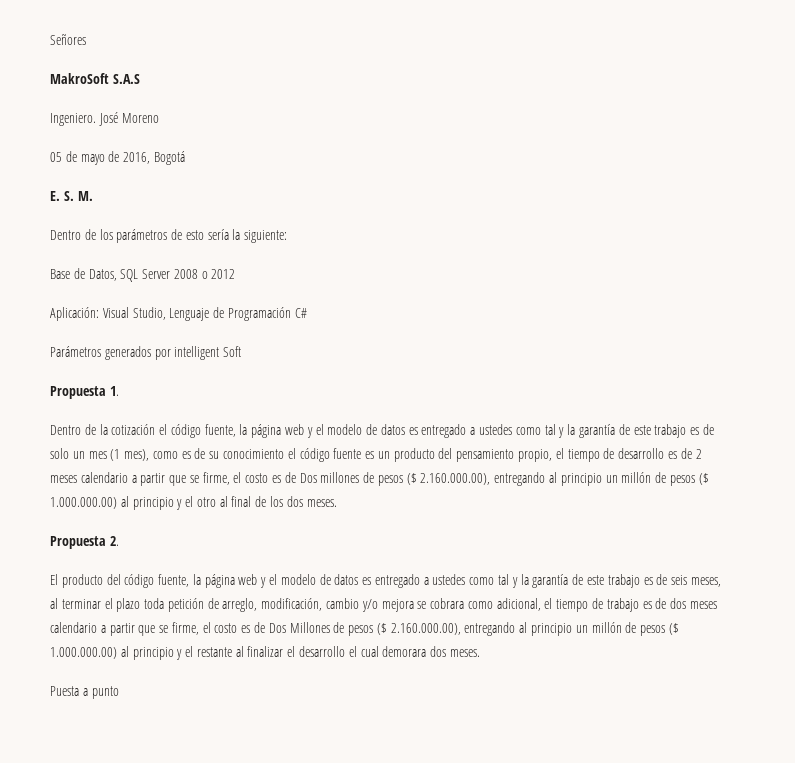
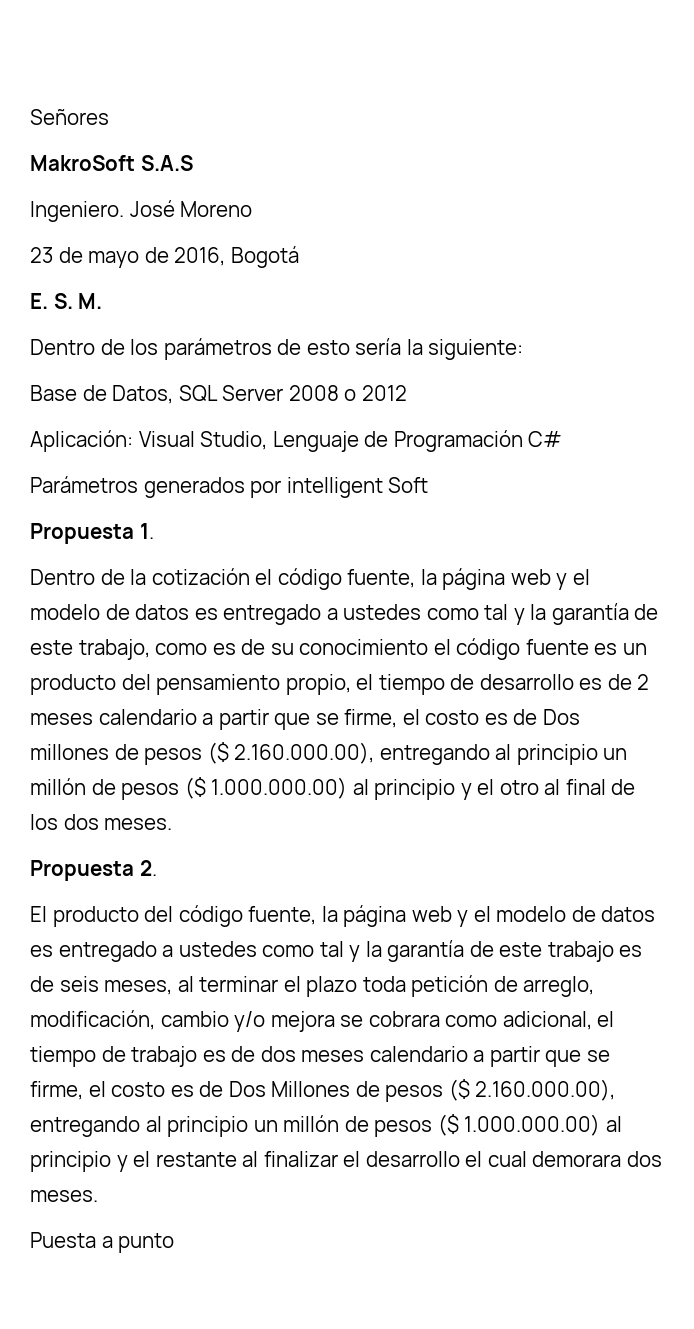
- 05 de mayo de 2016, Bogotá
+ 23 de mayo de 2016, Bogotá
- Dentro de la cotización el código fuente, la página web y el modelo de datos es entregado a ustedes como tal y la garantía de este trabajo es de solo un mes (1 mes), como es de su conocimiento el código fuente es un producto del pensamiento propio, el tiempo de desarrollo es de 2 meses calendario a partir que se firme, el costo es de Dos millones de pesos ($ 2.160.000.00), entregando al principio un millón de pesos ($ 1.000.000.00) al principio y el otro al final de los dos meses.
+ Dentro de la cotización el código fuente, la página web y el modelo de datos es entregado a ustedes como tal y la garantía de este trabajo, como es de su conocimiento el código fuente es un producto del pensamiento propio, el tiempo de desarrollo es de 2 meses calendario a partir que se firme, el costo es de Dos millones de pesos ($ 2.160.000.00), entregando al principio un millón de pesos ($ 1.000.000.00) al principio y el otro al final de los dos meses.

